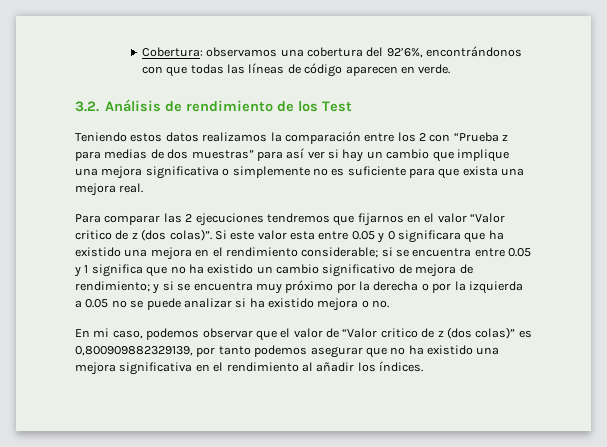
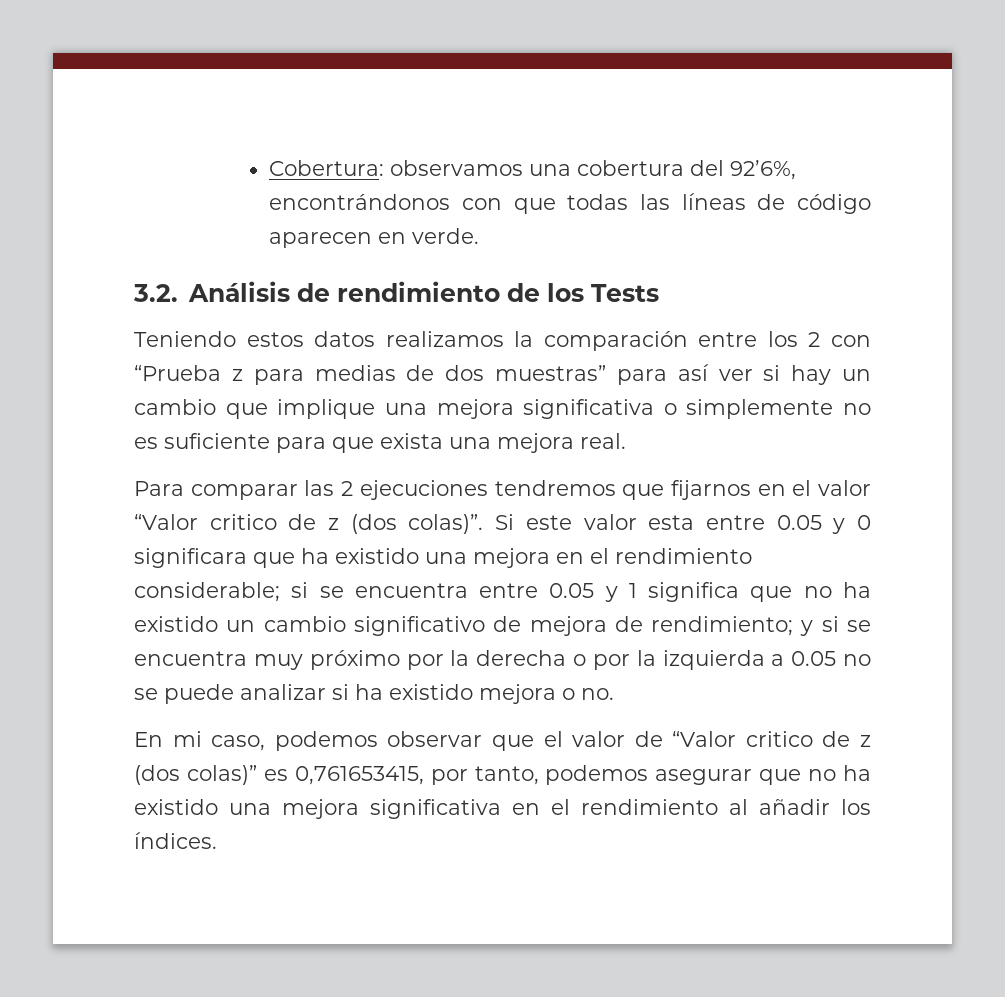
- 3.2. Análisis de rendimiento de los Test
+ 3.2. Análisis de rendimiento de los Tests
- En mi caso, podemos observar que el valor de “Valor critico de z (dos colas)” es 0,800909882329139, por tanto podemos asegurar que no ha existido una mejora significativa en el rendimiento al añadir los índices.
+ En mi caso, podemos observar que el valor de “Valor critico de z (dos colas)” es 0,761653415, por tanto, podemos asegurar que no ha existido una mejora significativa en el rendimiento al añadir los índices.

